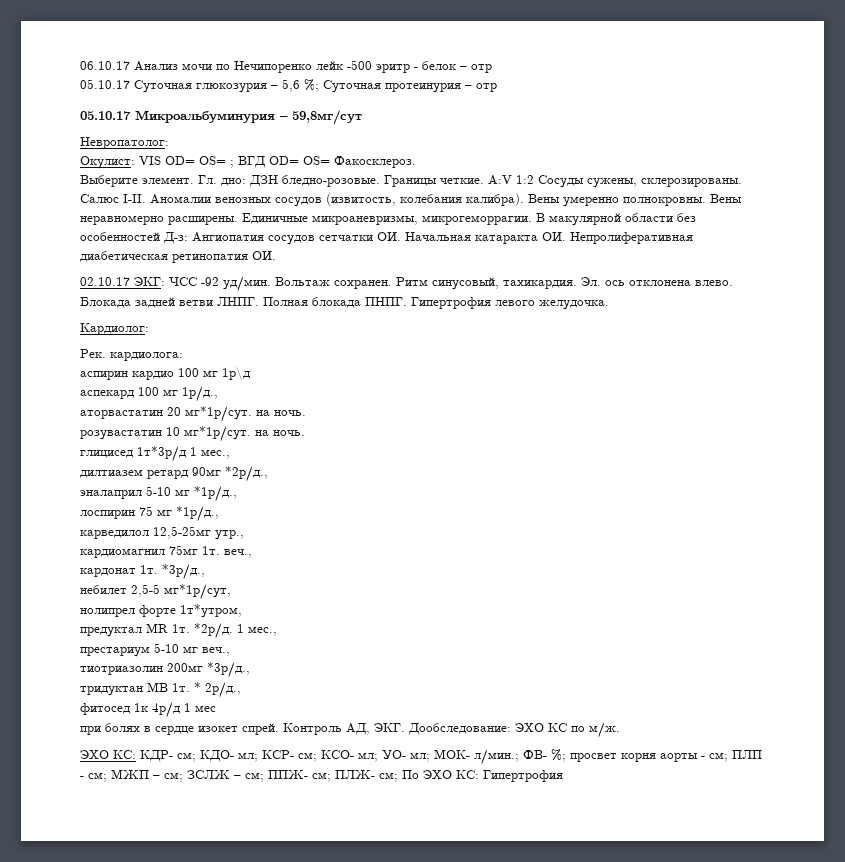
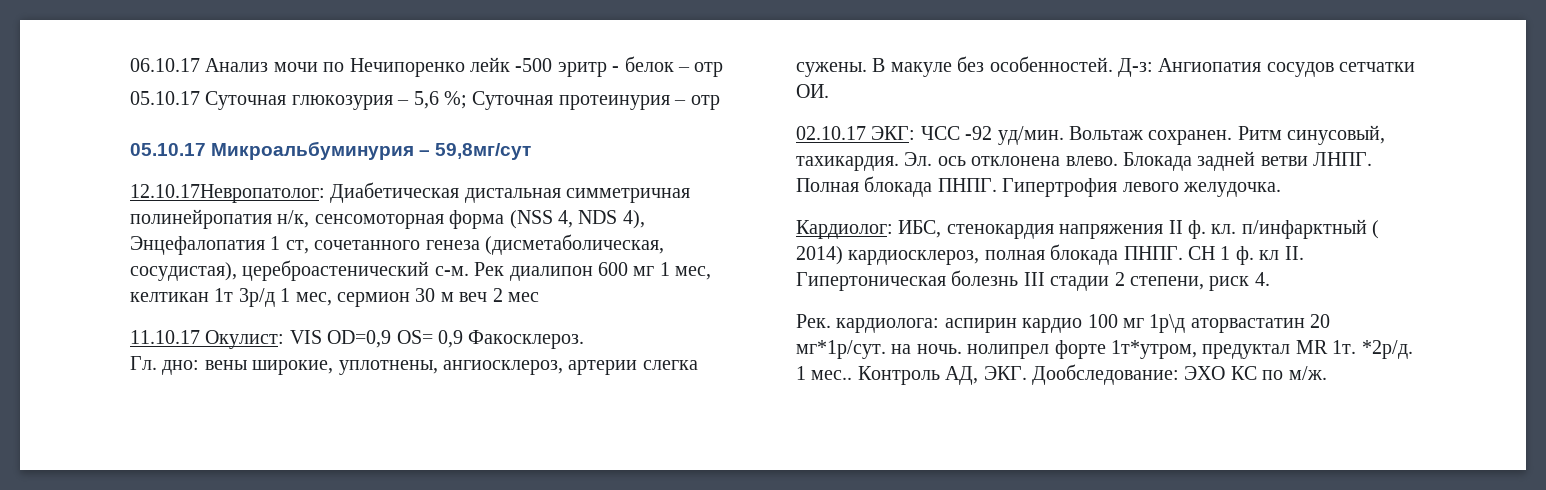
- Невропатолог:
- Окулист: VIS OD= OS= ; ВГД OD= OS= Факосклероз.
- Выберите элемент. Гл. дно: ДЗН бледно-розовые. Границы четкие. А:V 1:2 Сосуды сужены, склерозированы. Салюс I-II. Аномалии венозных сосудов (извитость, колебания калибра). Вены умеренно полнокровны. Вены неравномерно расширены. Единичные микроаневризмы, микрогеморрагии. В макулярной области без особенностей Д-з: Ангиопатия сосудов сетчатки ОИ. Начальная катаракта ОИ. Непролиферативная диабетическая ретинопатия ОИ.
+ 12.10.17Невропатолог: Диабетическая дистальная симметричная полинейропатия н/к, сенсомоторная форма (NSS 4, NDS 4), Энцефалопатия 1 ст, сочетанного генеза (дисметаболическая, сосудистая), цереброастенический с-м. Рек диалипон 600 мг 1 мес, келтикан 1т 3р/д 1 мес, сермион 30 м веч 2 мес
+ 11.10.17 Окулист: VIS OD=0,9 OS= 0,9 Факосклероз.
+ Гл. дно: вены широкие, уплотнены, ангиосклероз, артерии слегка сужены. В макуле без особенностей. Д-з: Ангиопатия сосудов сетчатки ОИ.
- Кардиолог:
+ Кардиолог: ИБС, стенокардия напряжения II ф. кл. п/инфарктный ( 2014) кардиосклероз, полная блокада ПНПГ. СН 1 ф. кл II. Гипертоническая болезнь III стадии 2 степени, риск 4.
- Рек. кардиолога:
- аспирин кардио 100 мг 1р\д
- аспекард 100 мг 1р/д.,
- аторвастатин 20 мг*1р/сут. на ночь.
- розувастатин 10 мг*1р/сут. на ночь.
- глицисед 1т*3р/д 1 мес.,
- дилтиазем ретард 90мг *2р/д.,
- эналаприл 5-10 мг *1р/д.,
- лоспирин 75 мг *1р/д.,
- карведилол 12,5-25мг утр.,
- кардиомагнил 75мг 1т. веч.,
- кардонат 1т. *3р/д.,
- небилет 2,5-5 мг*1р/сут,
- нолипрел форте 1т*утром,
- предуктал МR 1т.
+ Рек. кардиолога: аспирин кардио 100 мг 1р\д аторвастатин 20 мг*1р/сут. на ночь. нолипрел форте 1т*утром, предуктал МR 1т.
- *2р/д. 1 мес.,
- престариум 5-10 мг веч.,
- тиотриазолин 200мг *3р/д.,
- тридуктан МВ 1т. * 2р/д.,
- фитосед 1к 4р/д 1 мес
- при болях в сердце изокет спрей.
+ *2р/д. 1 мес..
- ЭХО КС: КДР- см; КДО- мл; КСР- см; КСО- мл; УО- мл; МОК- л/мин.; ФВ- %; просвет корня аорты - см; ПЛП - см; МЖП – см; ЗСЛЖ – см; ППЖ- см; ПЛЖ- см; По ЭХО КС: Гипертрофия

